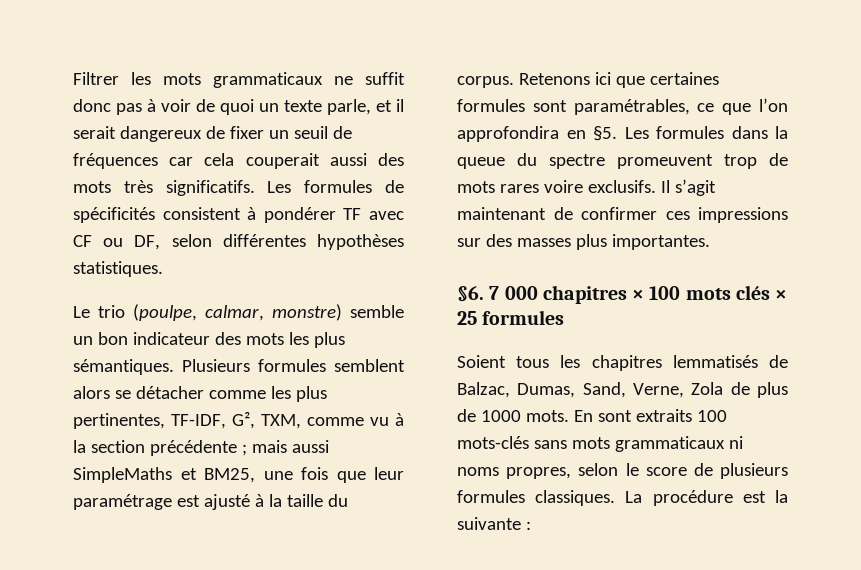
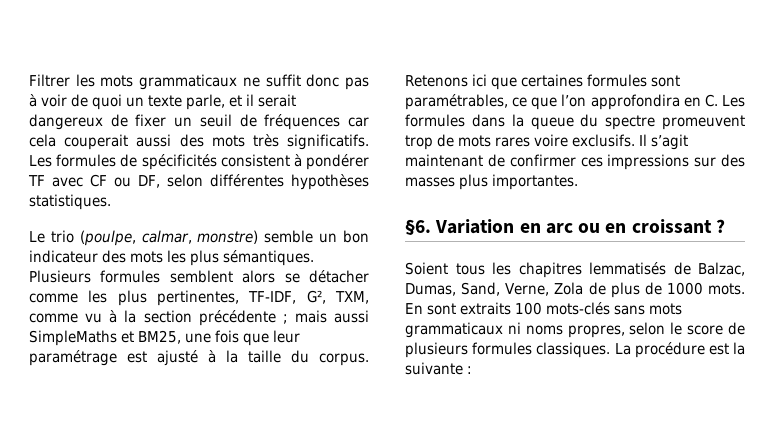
- Retenons ici que certaines formules sont paramétrables, ce que l’on approfondira en §5. Les formules dans la queue du spectre promeuvent trop de mots rares voire exclusifs.
+ Retenons ici que certaines formules sont paramétrables, ce que l’on approfondira en C. Les formules dans la queue du spectre promeuvent trop de mots rares voire exclusifs.
- 7 000 chapitres × 100 mots clés × 25 formules
+ Variation en arc ou en croissant ?

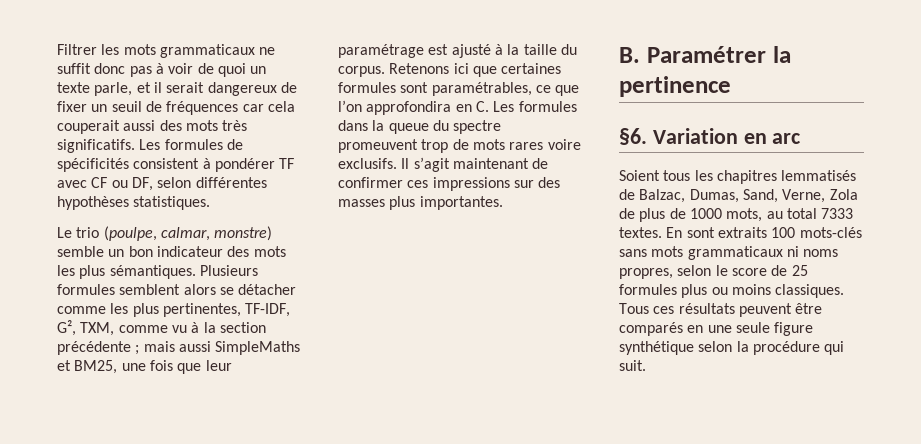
+ B. Paramétrer la pertinence
- Variation en arc ou en croissant ?
+ Variation en arc
- Soient tous les chapitres lemmatisés de Balzac, Dumas, Sand, Verne, Zola de plus de 1000 mots.
+ Soient tous les chapitres lemmatisés de Balzac, Dumas, Sand, Verne, Zola de plus de 1000 mots, au total 7333 textes.
- En sont extraits 100 mots-clés sans mots grammaticaux ni noms propres, selon le score de plusieurs formules classiques. La procédure est la suivante :
+ En sont extraits 100 mots-clés sans mots grammaticaux ni noms propres, selon le score de 25 formules plus ou moins classiques. Tous ces résultats peuvent être comparés en une seule figure synthétique selon la procédure qui suit.

